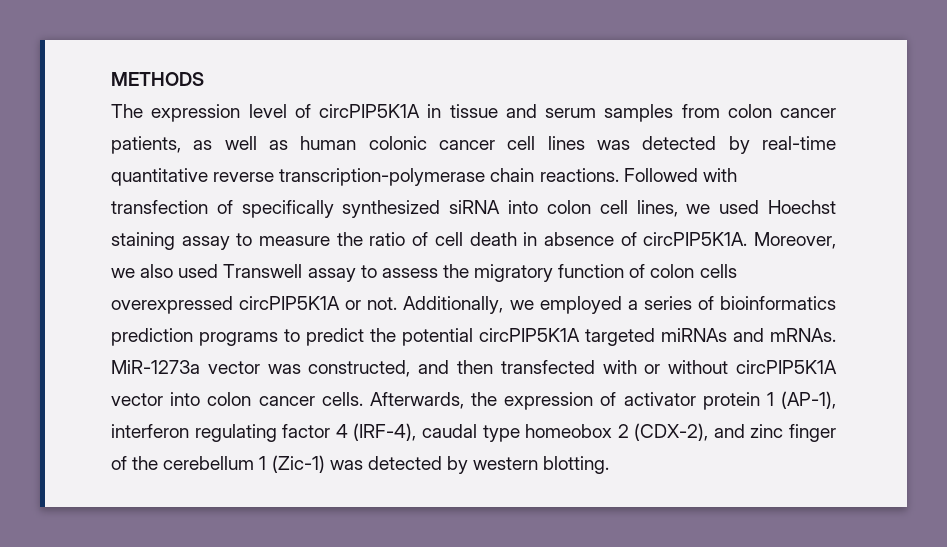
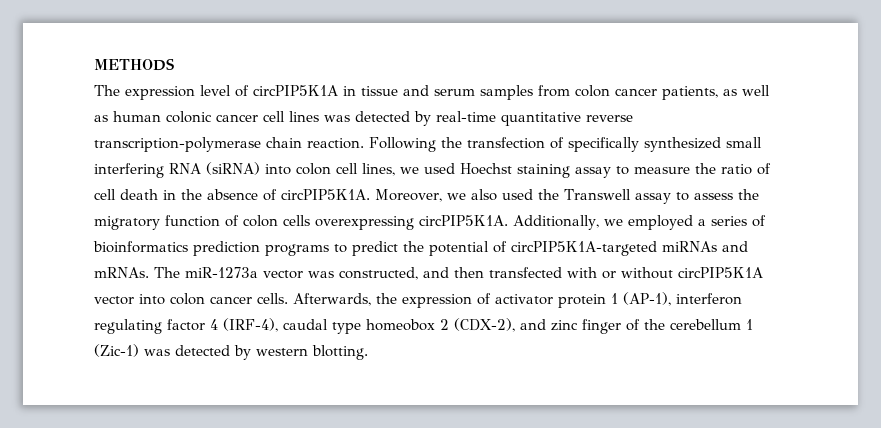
- The expression level of circPIP5K1A in tissue and serum samples from colon cancer patients, as well as human colonic cancer cell lines was detected by real-time quantitative reverse transcription-polymerase chain reactions. Followed with transfection of specifically synthesized siRNA into colon cell lines, we used Hoechst staining assay to measure the ratio of cell death in absence of circPIP5K1A.
+ The expression level of circPIP5K1A in tissue and serum samples from colon cancer patients, as well as human colonic cancer cell lines was detected by real-time quantitative reverse transcription-polymerase chain reaction. Following the transfection of specifically synthesized small interfering RNA (siRNA) into colon cell lines, we used Hoechst staining assay to measure the ratio of cell death in the absence of circPIP5K1A.
- Moreover, we also used Transwell assay to assess the migratory function of colon cells overexpressed circPIP5K1A or not.
+ Moreover, we also used the Transwell assay to assess the migratory function of colon cells overexpressing circPIP5K1A.
- Additionally, we employed a series of bioinformatics prediction programs to predict the potential circPIP5K1A targeted miRNAs and mRNAs.
+ Additionally, we employed a series of bioinformatics prediction programs to predict the potential of circPIP5K1A-targeted miRNAs and mRNAs.
- MiR-1273a vector was constructed, and then transfected with or without circPIP5K1A vector into colon cancer cells.
+ The miR-1273a vector was constructed, and then transfected with or without circPIP5K1A vector into colon cancer cells.

